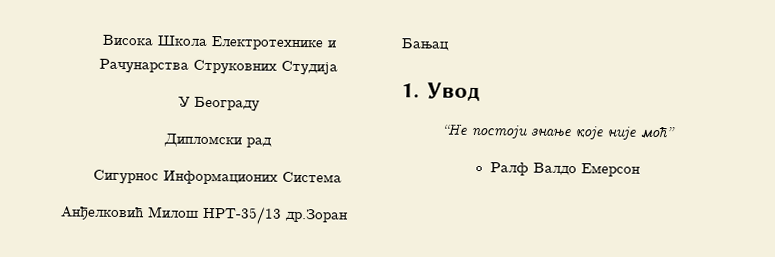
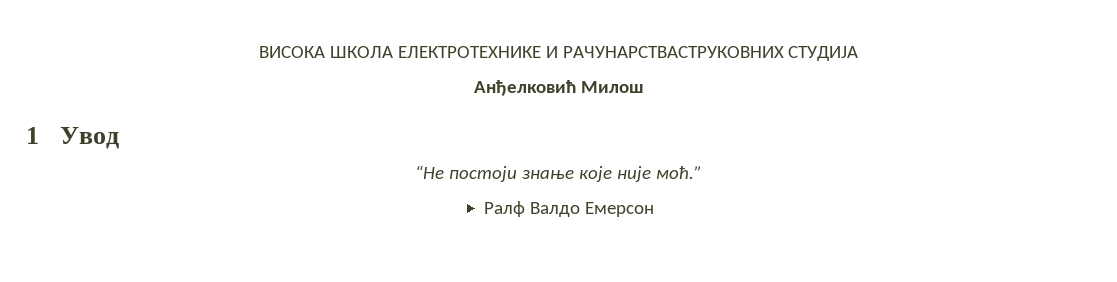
- Висока Школа Електротехнике и Рачунарства Струковних Студија
- У Београду
- Дипломски рад
- Сигурнос Информационих Система
- Анђелковић Милош НРТ-35/13 др.Зоран Бањац
- 1. Увод
+ ВИСОКА ШКОЛА ЕЛЕКТРОТЕХНИКЕ И РАЧУНАРСТВАСТРУКОВНИХ СТУДИЈА
+ Анђелковић Милош
+ 1 Увод
- “Не постоји знање које није моћ”
+ “Не постоји знање које није моћ.”

